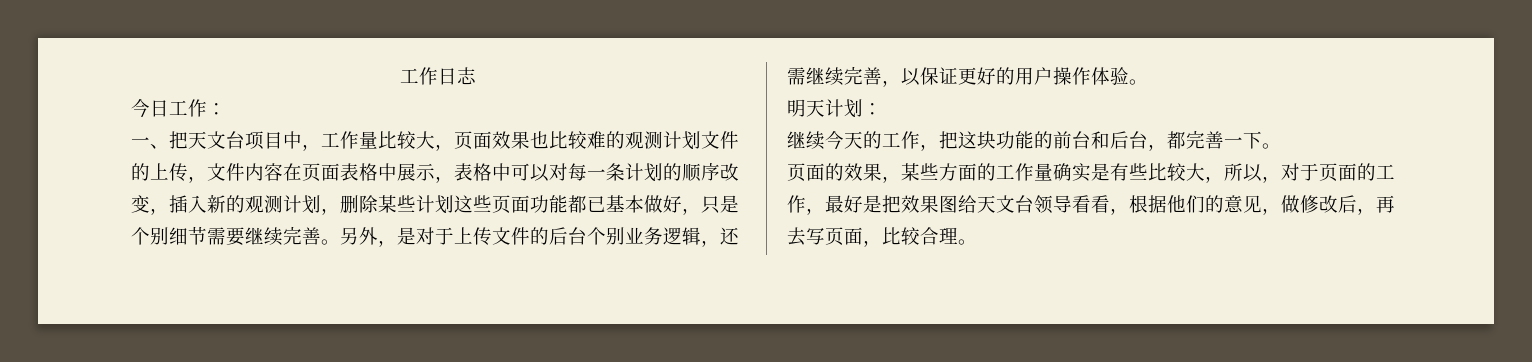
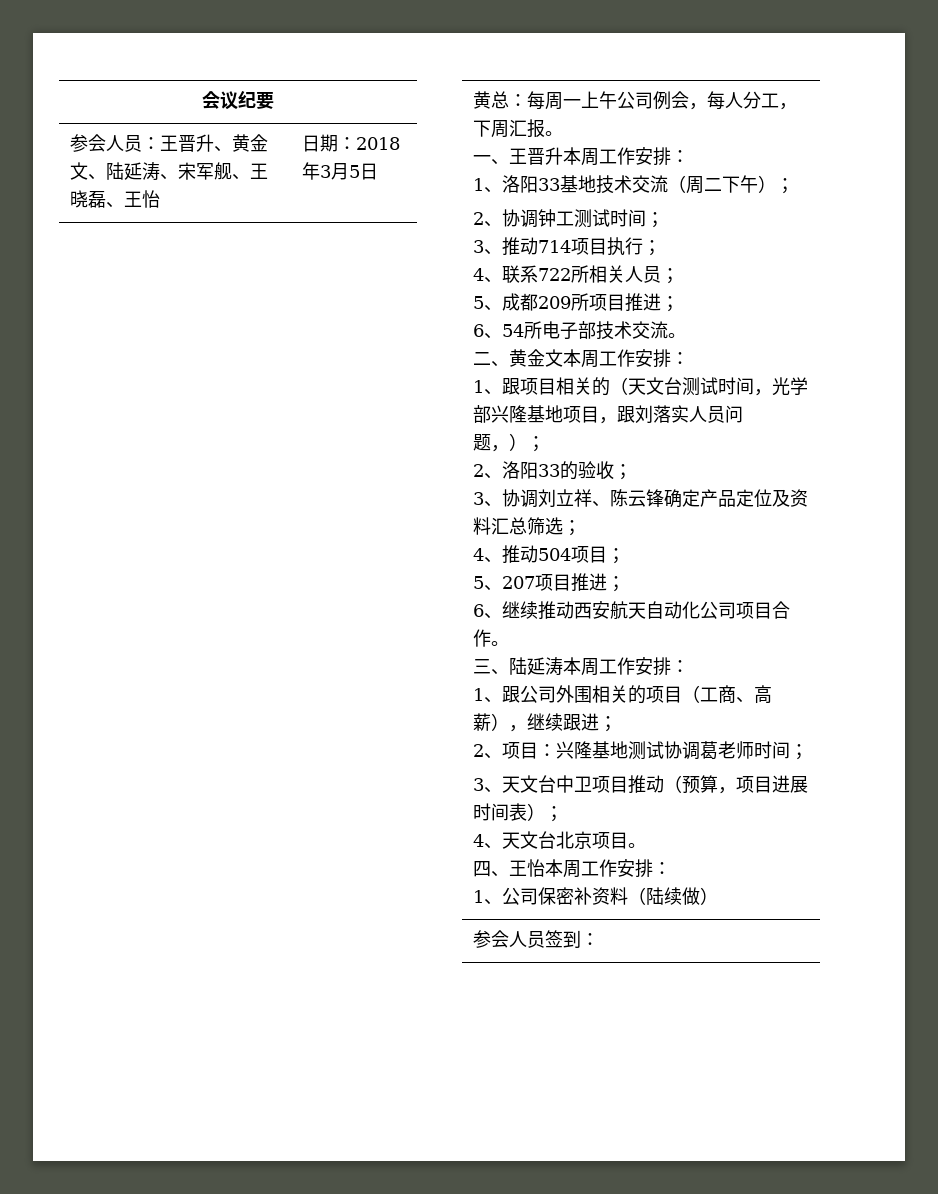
- 工作日志
- 今日工作：
- 一、把天文台项目中，工作量比较大，页面效果也比较难的观测计划文件的上传，文件内容在页面表格中展示，表格中可以对每一条计划的顺序改变，插入新的观测计划，删除某些计划这些页面功能都已基本做好，只是个别细节需要继续完善。另外，是对于上传文件的后台个别业务逻辑，还需继续完善，以保证更好的用户操作体验。
- 明天计划：
- 继续今天的工作，把这块功能的前台和后台，都完善一下。
- 页面的效果，某些方面的工作量确实是有些比较大，所以，对于页面的工作，最好是把效果图给天文台领导看看，根据他们的意见，做修改后，再去写页面，比较合理。
+ 会议纪要
+ 参会人员：王晋升、黄金文、陆延涛、宋军舰、王晓磊、王怡 | 日期：2018年3月5日
+ 黄总：每周一上午公司例会，每人分工，下周汇报。
+ 一、王晋升本周工作安排：
+ 1、洛阳33基地技术交流（周二下午）；
+ 2、协调钟工测试时间；
+ 3、推动714项目执行；
+ 4、联系722所相关人员；
+ 5、成都209所项目推进；
+ 6、54所电子部技术交流。
+ 二、黄金文本周工作安排：
+ 1、跟项目相关的（天文台测试时间，光学部兴隆基地项目，跟刘落实人员问题，）；
+ 2、洛阳33的验收；
+ 3、协调刘立祥、陈云锋确定产品定位及资料汇总筛选；
+ 4、推动504项目；
+ 5、207项目推进；
+ 6、继续推动西安航天自动化公司项目合作。
+ 三、陆延涛本周工作安排：
+ 1、跟公司外围相关的项目（工商、高薪），继续跟进；
+ 2、项目：兴隆基地测试协调葛老师时间；
+ 3、天文台中卫项目推动（预算，项目进展时间表）；
+ 4、天文台北京项目。
+ 四、王怡本周工作安排：
+ 1、公司保密补资料（陆续做）
+ 参会人员签到：

